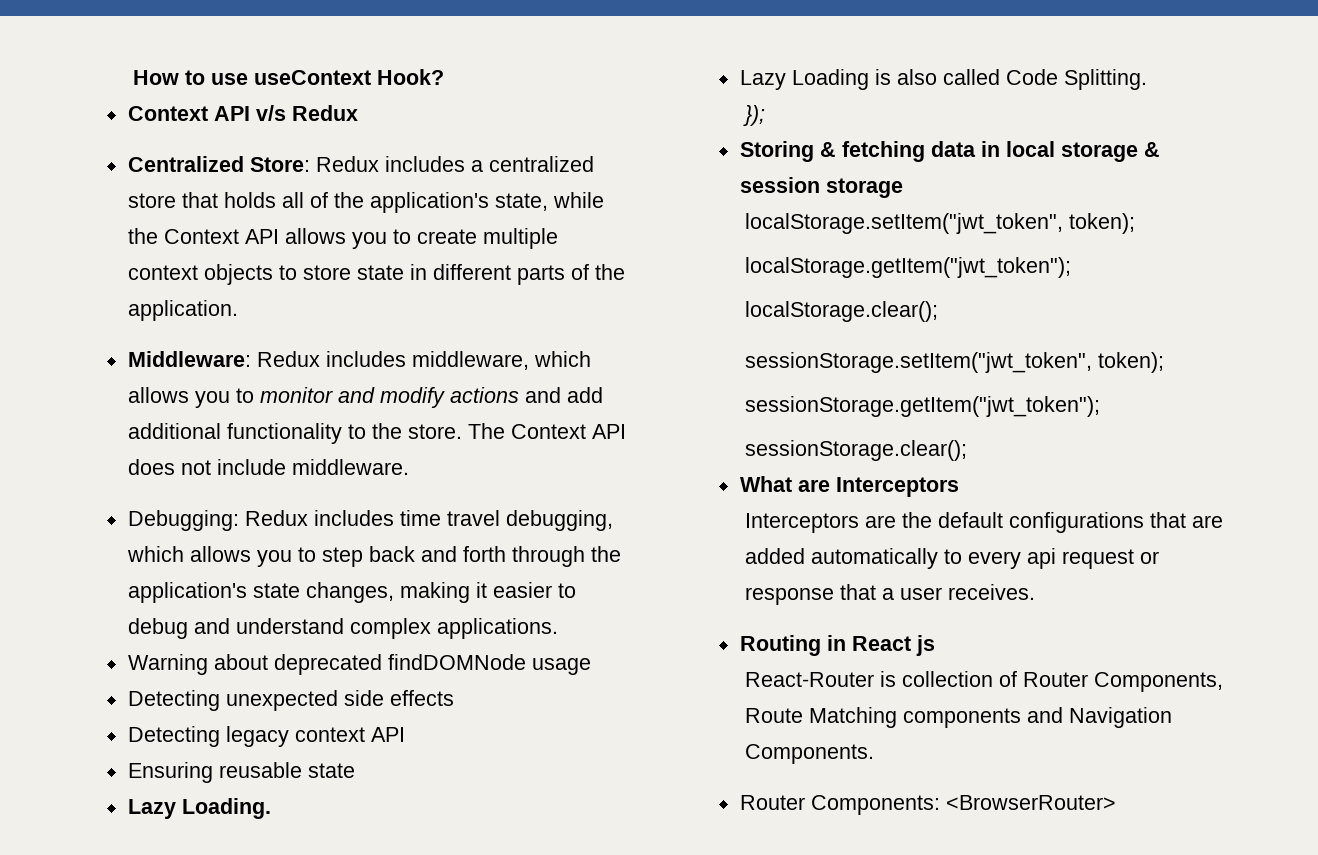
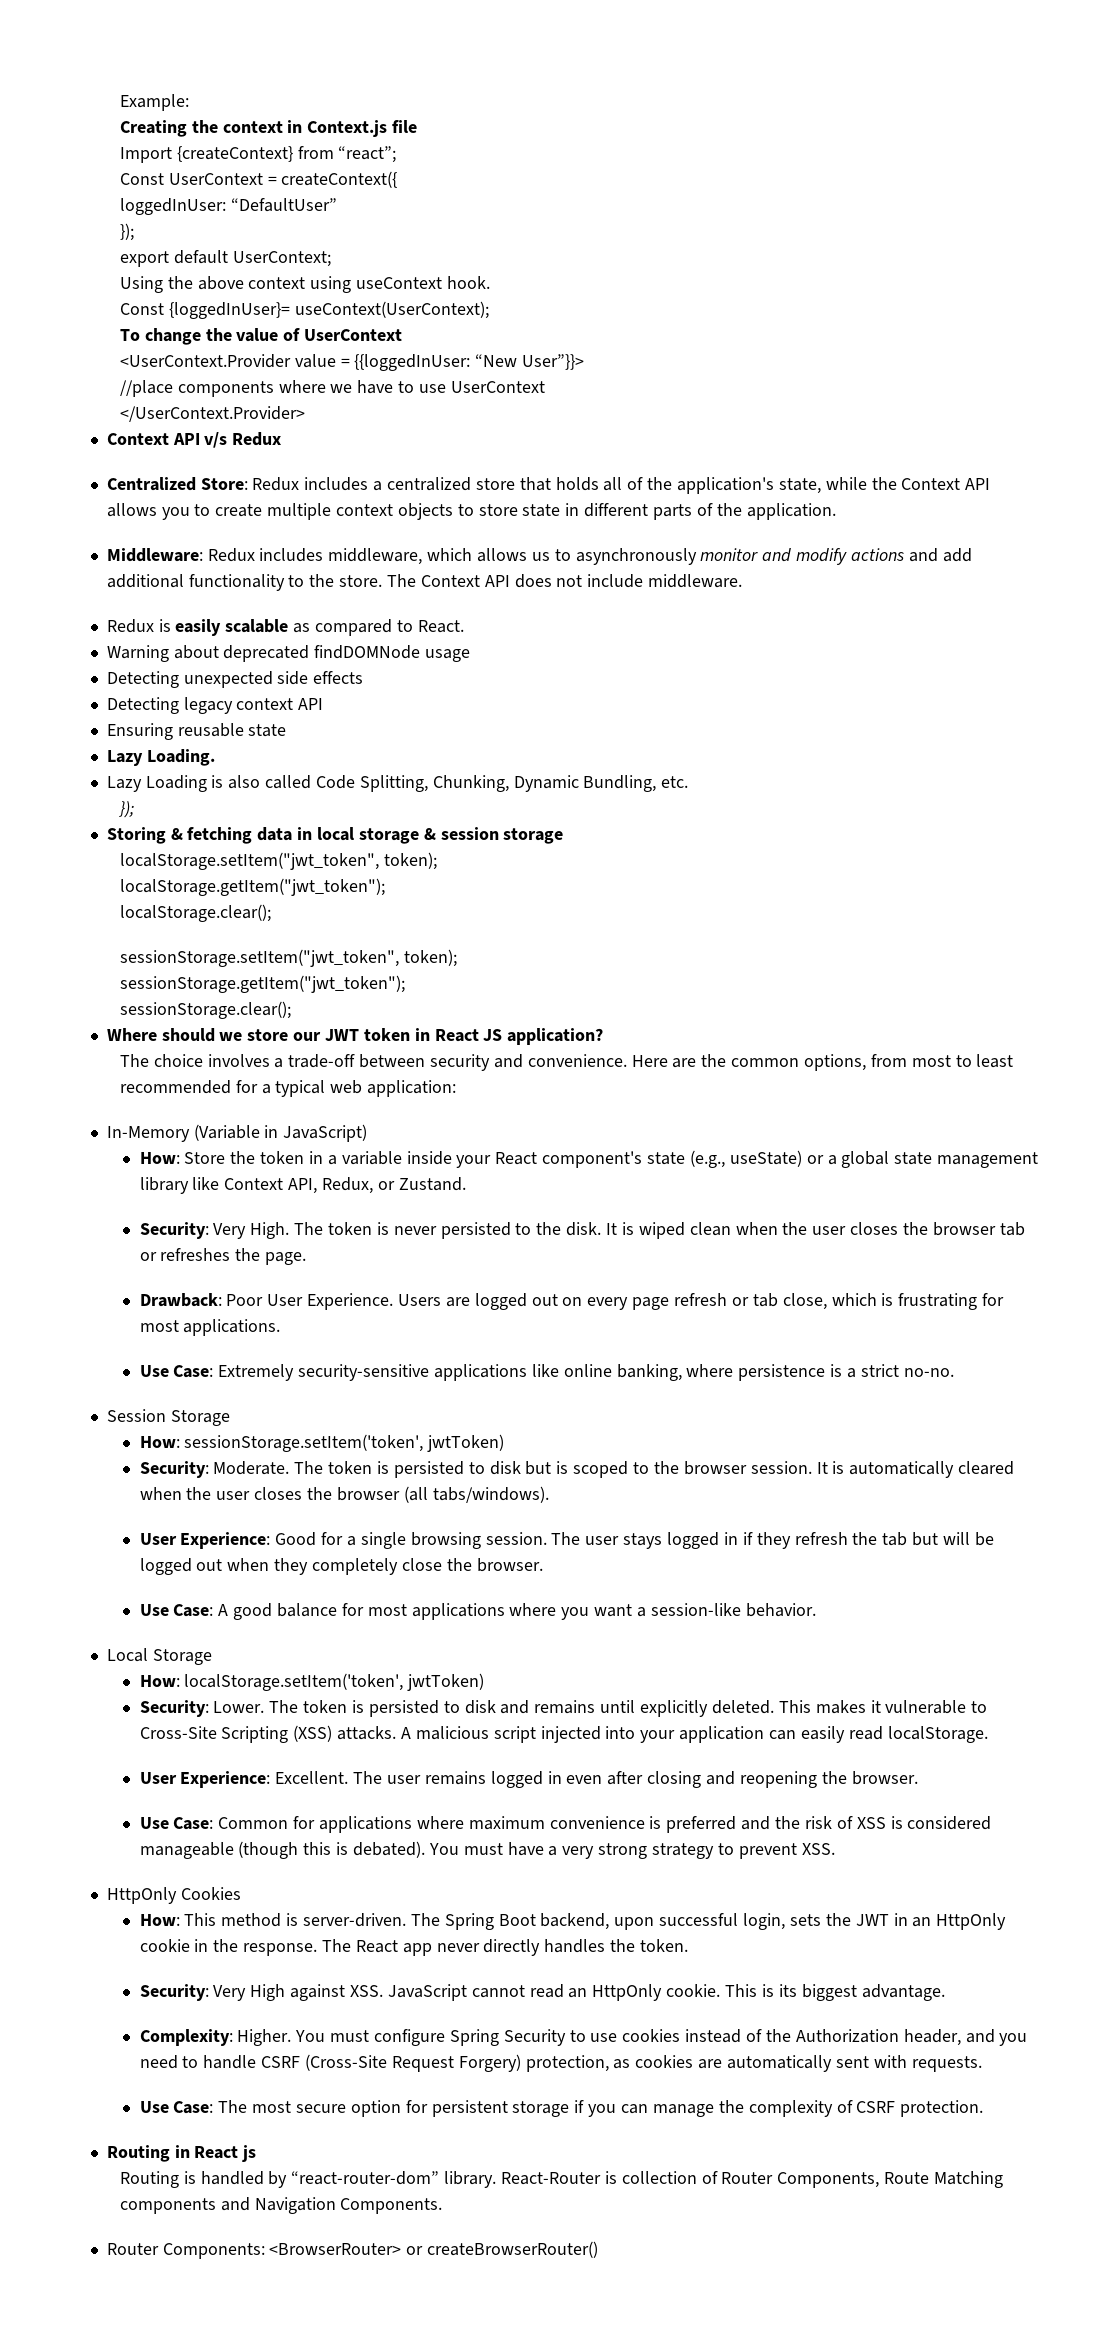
- How to use useContext Hook?
+ Example:
+ Creating the context in Context.js file
+ Import {createContext} from “react”;
+ Const UserContext = createContext({
+ loggedInUser: “DefaultUser”
+ });
+ export default UserContext;
+ Using the above context using useContext hook.
+ Const {loggedInUser}= useContext(UserContext);
+ To change the value of UserContext
+ <UserContext.Provider value = {{loggedInUser: “New User”}}>
+ //place components where we have to use UserContext
+ </UserContext.Provider>
- Middleware: Redux includes middleware, which allows you to monitor and modify actions and add additional functionality to the store.
+ Middleware: Redux includes middleware, which allows us to asynchronously monitor and modify actions and add additional functionality to the store.
- Debugging: Redux includes time travel debugging, which allows you to step back and forth through the application's state changes, making it easier to debug and understand complex applications.
+ Redux is easily scalable as compared to React.
- Lazy Loading is also called Code Splitting.
+ Lazy Loading is also called Code Splitting, Chunking, Dynamic Bundling, etc.
- What are Interceptors
- Interceptors are the default configurations that are added automatically to every api request or response that a user receives.
+ Where should we store our JWT token in React JS application?
+ The choice involves a trade-off between security and convenience. Here are the common options, from most to least recommended for a typical web application:
+ In-Memory (Variable in JavaScript)
+ How: Store the token in a variable inside your React component's state (e.g., useState) or a global state management library like Context API, Redux, or Zustand.
+ Security: Very High. The token is never persisted to the disk. It is wiped clean when the user closes the browser tab or refreshes the page.
+ Drawback: Poor User Experience. Users are logged out on every page refresh or tab close, which is frustrating for most applications.
+ Use Case: Extremely security-sensitive applications like online banking, where persistence is a strict no-no.
+ Session Storage
+ How: sessionStorage.setItem('token', jwtToken)
+ Security: Moderate. The token is persisted to disk but is scoped to the browser session. It is automatically cleared when the user closes the browser (all tabs/windows).
+ User Experience: Good for a single browsing session. The user stays logged in if they refresh the tab but will be logged out when they completely close the browser.
+ Use Case: A good balance for most applications where you want a session-like behavior.
+ Local Storage
+ How: localStorage.setItem('token', jwtToken)
+ Security: Lower. The token is persisted to disk and remains until explicitly deleted. This makes it vulnerable to Cross-Site Scripting (XSS) attacks. A malicious script injected into your application can easily read localStorage.
+ User Experience: Excellent. The user remains logged in even after closing and reopening the browser.
+ Use Case: Common for applications where maximum convenience is preferred and the risk of XSS is considered manageable (though this is debated). You must have a very strong strategy to prevent XSS.
+ HttpOnly Cookies
+ How: This method is server-driven. The Spring Boot backend, upon successful login, sets the JWT in an HttpOnly cookie in the response. The React app never directly handles the token.
+ Security: Very High against XSS. JavaScript cannot read an HttpOnly cookie. This is its biggest advantage.
+ Complexity: Higher. You must configure Spring Security to use cookies instead of the Authorization header, and you need to handle CSRF (Cross-Site Request Forgery) protection, as cookies are automatically sent with requests.
+ Use Case: The most secure option for persistent storage if you can manage the complexity of CSRF protection.
  Routing in React js
- React-Router is collection of Router Components, Route Matching components and Navigation Components.
+ Routing is handled by “react-router-dom” library. React-Router is collection of Router Components, Route Matching components and Navigation Components.
- Router Components: <BrowserRouter>
+ Router Components: <BrowserRouter> or createBrowserRouter()

